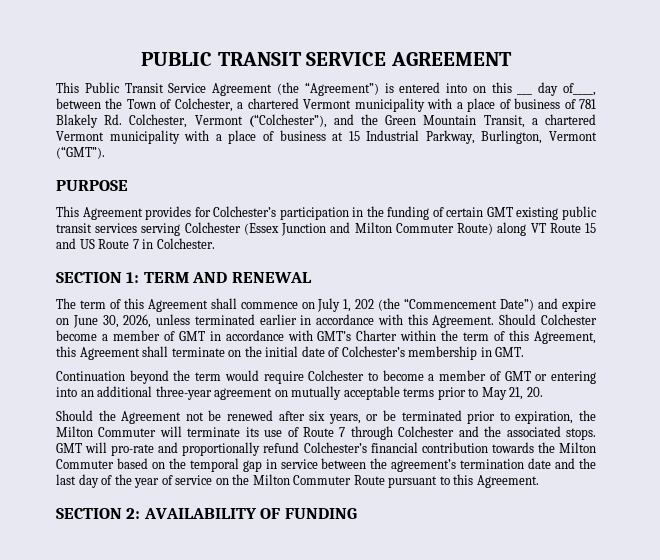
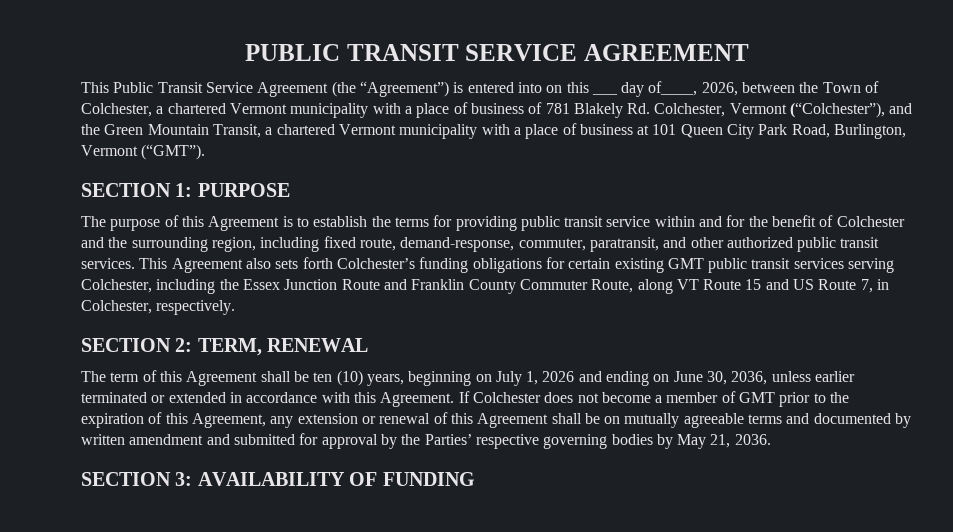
- This Public Transit Service Agreement (the “Agreement”) is entered into on this ___ day of____, between the Town of Colchester, a chartered Vermont municipality with a place of business of 781 Blakely Rd. Colchester, Vermont (“Colchester”), and the Green Mountain Transit, a chartered Vermont municipality with a place of business at 15 Industrial Parkway, Burlington, Vermont (“GMT”).
+ This Public Transit Service Agreement (the “Agreement”) is entered into on this ___ day of____, 2026, between the Town of Colchester, a chartered Vermont municipality with a place of business of 781 Blakely Rd. Colchester, Vermont (“Colchester”), and the Green Mountain Transit, a chartered Vermont municipality with a place of business at 101 Queen City Park Road, Burlington, Vermont (“GMT”).
- PURPOSE
+ SECTION 1: PURPOSE
- This Agreement provides for Colchester’s participation in the funding of certain GMT existing public transit services serving Colchester (Essex Junction and Milton Commuter Route) along VT Route 15 and US Route 7 in Colchester.
- SECTION 1: TERM AND RENEWAL
+ The purpose of this Agreement is to establish the terms for providing public transit service within and for the benefit of Colchester and the surrounding region, including fixed route, demand-response, commuter, paratransit, and other authorized public transit services. This Agreement also sets forth Colchester’s funding obligations for certain existing GMT public transit services serving Colchester, including the Essex Junction Route and Franklin County Commuter Route, along VT Route 15 and US Route 7, in Colchester, respectively.
+ SECTION 2: TERM, RENEWAL
- The term of this Agreement shall commence on July 1, 202 (the “Commencement Date”) and expire on June 30, 2026, unless terminated earlier in accordance with this Agreement.
+ The term of this Agreement shall be ten (10) years, beginning on July 1, 2026 and ending on June 30, 2036, unless earlier terminated or extended in accordance with this Agreement.
- Should Colchester become a member of GMT in accordance with GMT’s Charter within the term of this Agreement, this Agreement shall terminate on the initial date of Colchester’s membership in GMT.
- Continuation beyond the term would require Colchester to become a member of GMT or entering into an additional three-year agreement on mutually acceptable terms prior to May 21, 20.
- Should the Agreement not be renewed after six years, or be terminated prior to expiration, the Milton Commuter will terminate its use of Route 7 through Colchester and the associated stops. GMT will pro-rate and proportionally refund Colchester’s financial contribution towards the Milton Commuter based on the temporal gap in service between the agreement’s termination date and the last day of the year of service on the Milton Commuter Route pursuant to this Agreement.
- SECTION 2: AVAILABILITY OF FUNDING
+ If Colchester does not become a member of GMT prior to the expiration of this Agreement, any extension or renewal of this Agreement shall be on mutually agreeable terms and documented by written amendment and submitted for approval by the Parties’ respective governing bodies by May 21, 2036.
+ SECTION 3: AVAILABILITY OF FUNDING

